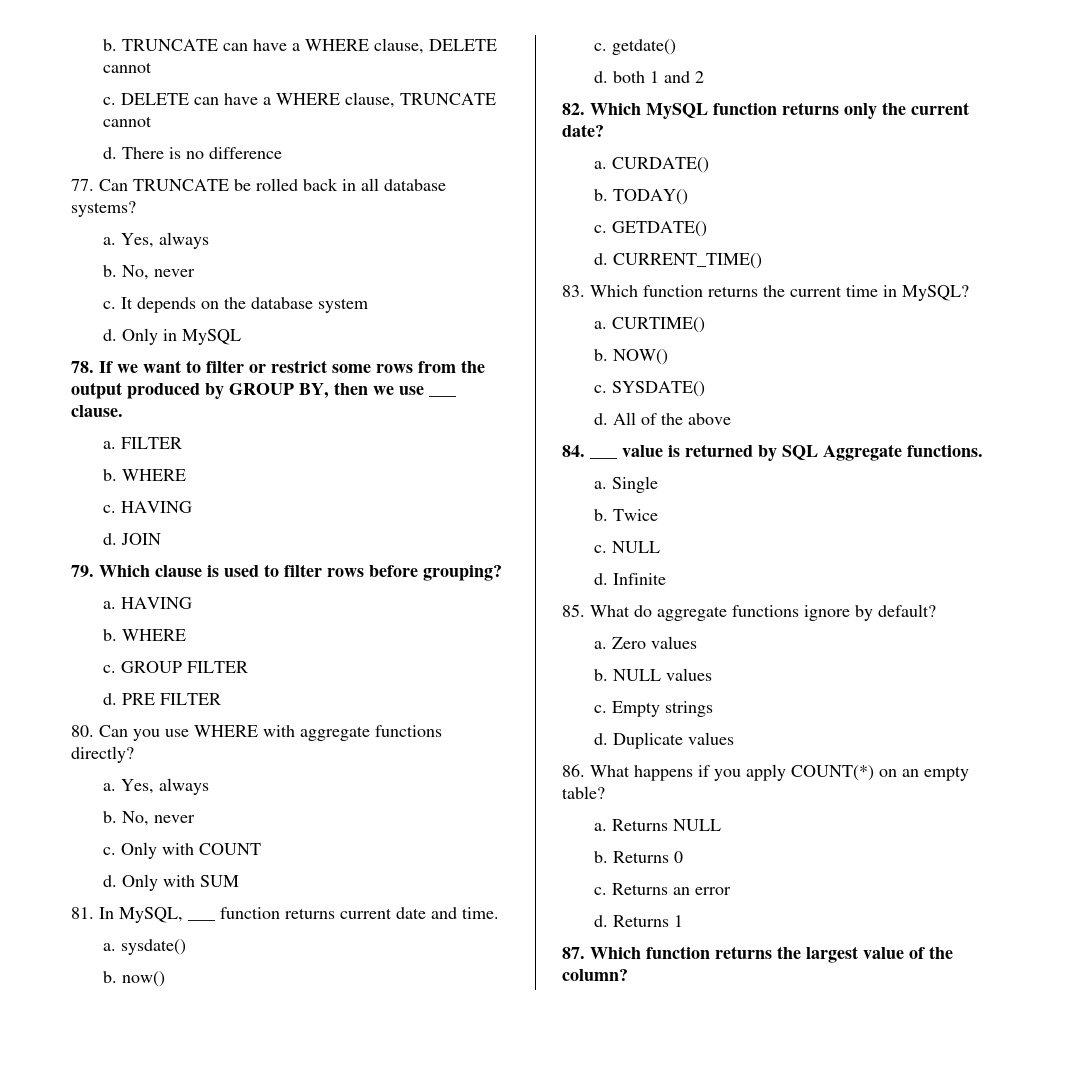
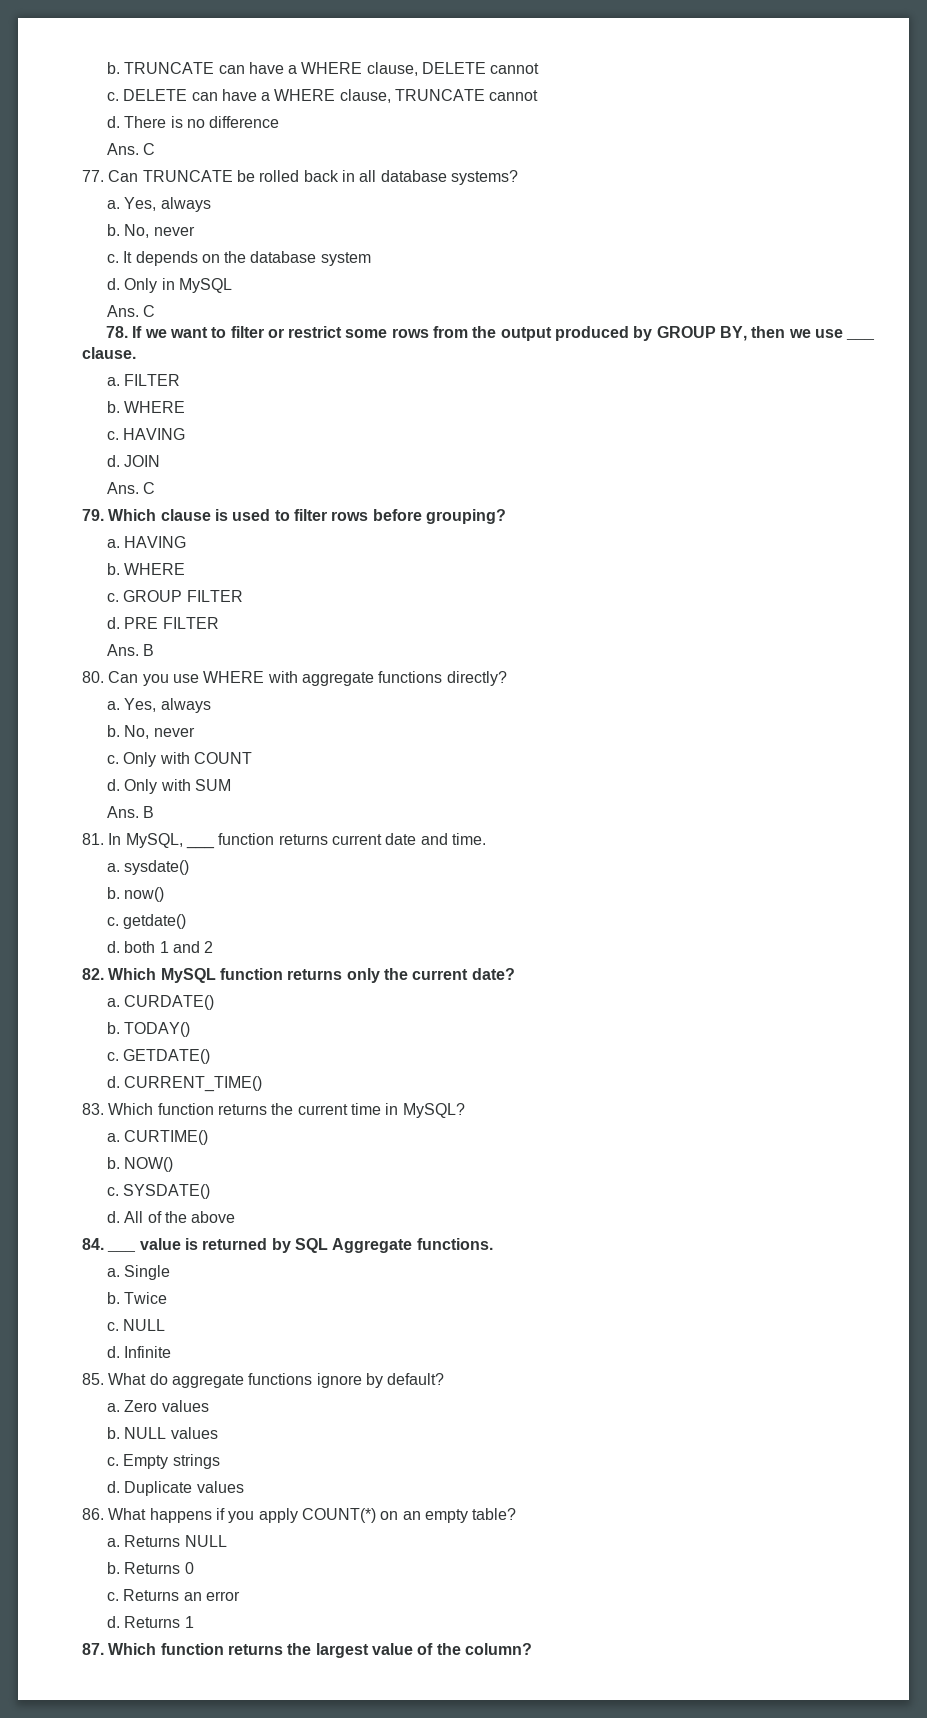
  There is no difference
+ Ans. C
  Only in MySQL
+ Ans. C
  JOIN
+ Ans. C
  PRE FILTER
+ Ans. B
  Only with SUM
+ Ans. B

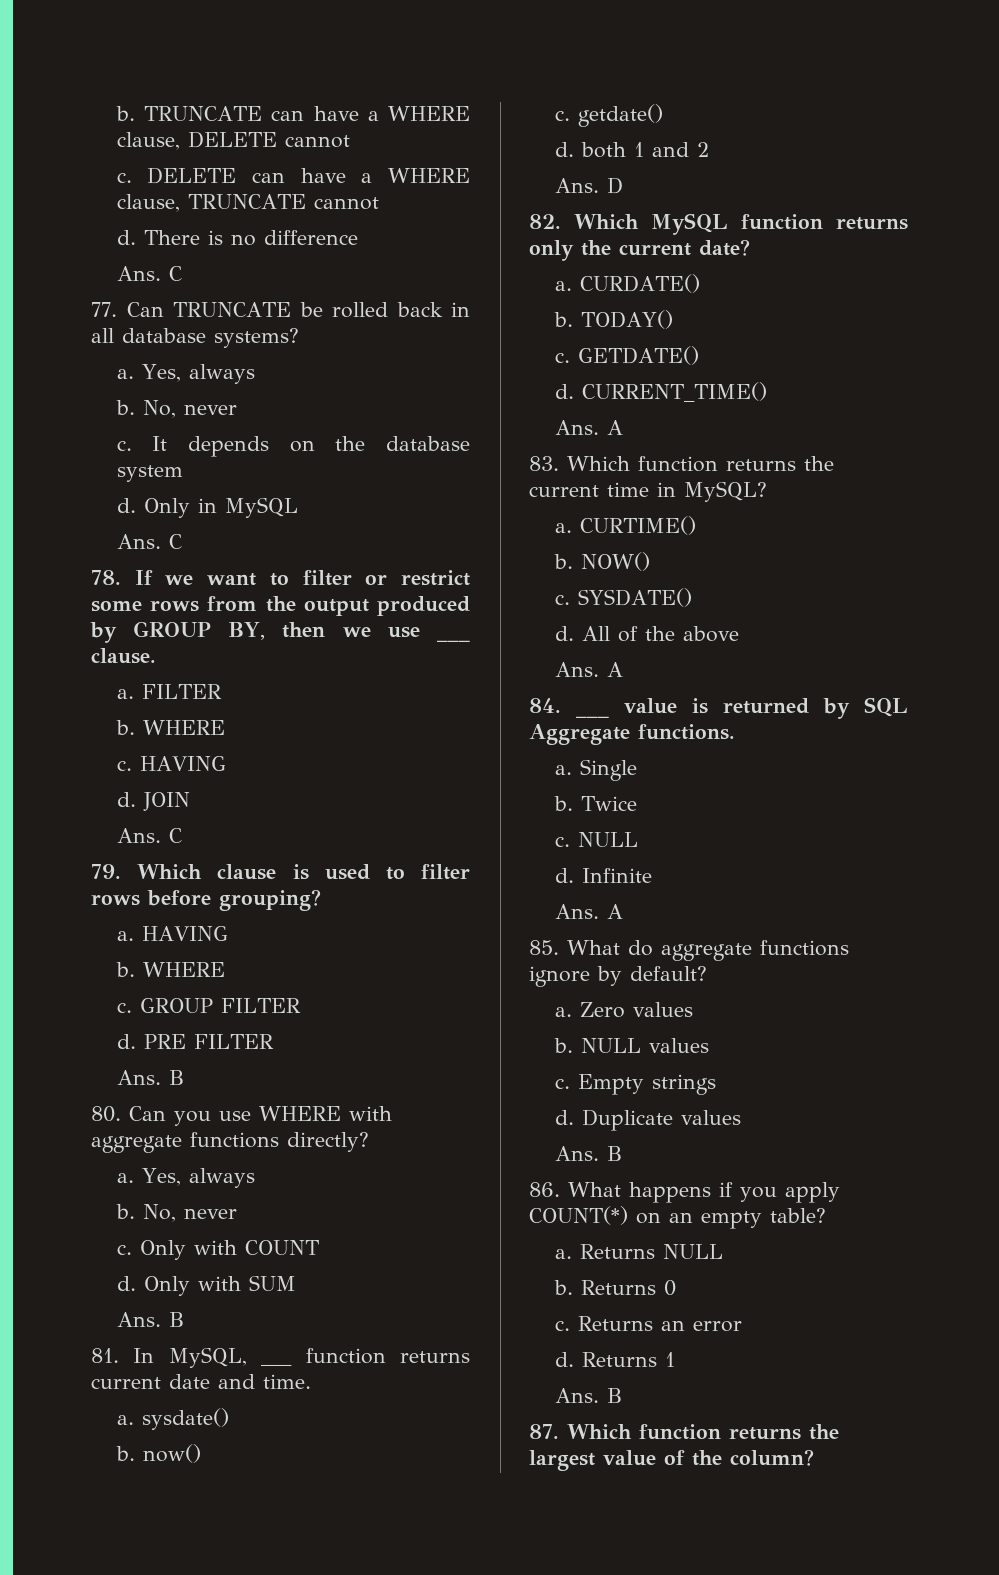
+ Ans. D
  CURRENT_TIME()
+ Ans. A
  All of the above
+ Ans. A
  Infinite
+ Ans. A
  Duplicate values
+ Ans. B
  Returns 1
+ Ans. B

